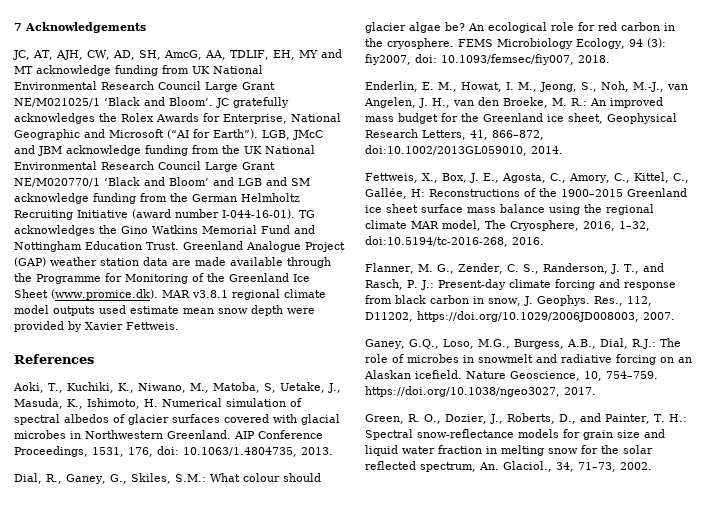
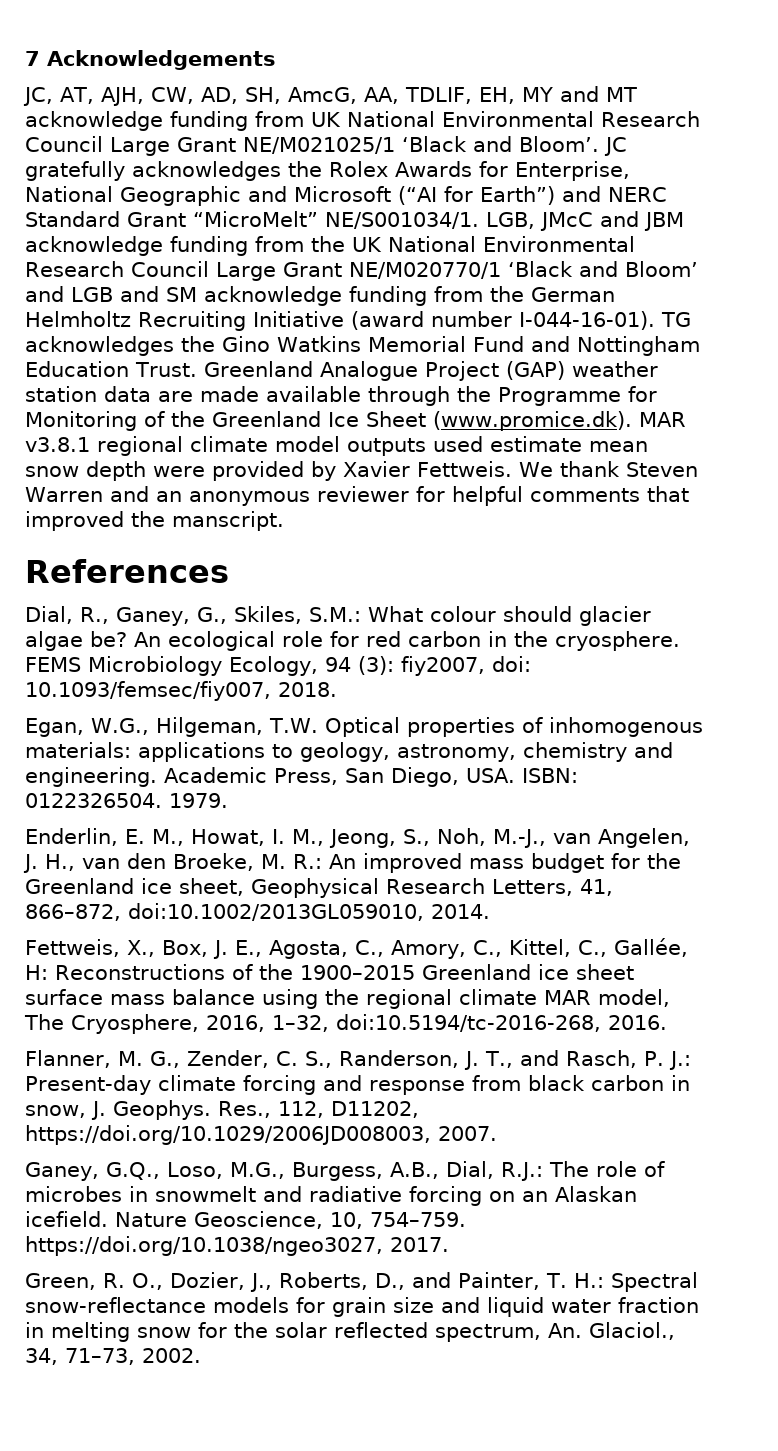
- JC gratefully acknowledges the Rolex Awards for Enterprise, National Geographic and Microsoft (“AI for Earth”).
+ JC gratefully acknowledges the Rolex Awards for Enterprise, National Geographic and Microsoft (“AI for Earth”) and NERC Standard Grant “MicroMelt” NE/S001034/1.
- Greenland Analogue Project (GAP) weather station data are made available through the Programme for Monitoring of the Greenland Ice Sheet (www.promice.dk). MAR v3.8.1 regional climate model outputs used estimate mean snow depth were provided by Xavier Fettweis.
+ Greenland Analogue Project (GAP) weather station data are made available through the Programme for Monitoring of the Greenland Ice Sheet (www.promice.dk). MAR v3.8.1 regional climate model outputs used estimate mean snow depth were provided by Xavier Fettweis. We thank Steven Warren and an anonymous reviewer for helpful comments that improved the manscript.
  References
- Aoki, T., Kuchiki, K., Niwano, M., Matoba, S, Uetake, J., Masuda, K., Ishimoto, H. Numerical simulation of spectral albedos of glacier surfaces covered with glacial microbes in Northwestern Greenland. AIP Conference Proceedings, 1531, 176, doi: 10.1063/1.4804735, 2013.
+ Egan, W.G., Hilgeman, T.W. Optical properties of inhomogenous materials: applications to geology, astronomy, chemistry and engineering. Academic Press, San Diego, USA. ISBN: 0122326504. 1979.

